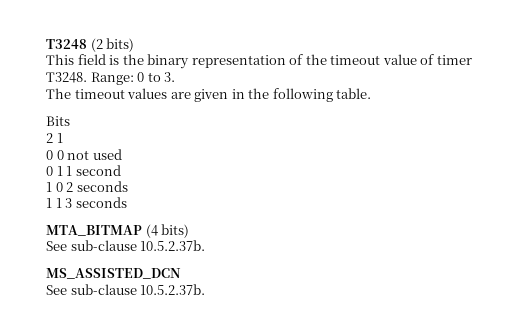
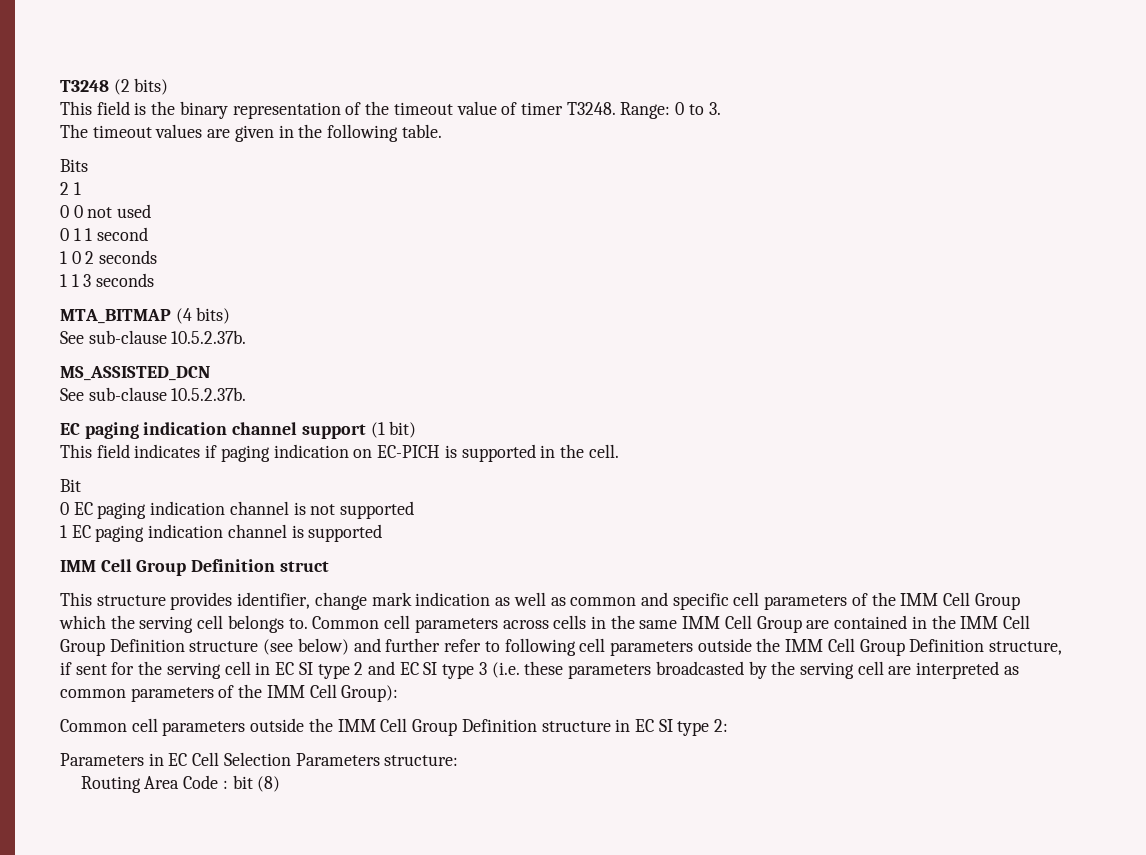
+ EC paging indication channel support (1 bit)
+ This field indicates if paging indication on EC-PICH is supported in the cell.
+ Bit
+ 0 EC paging indication channel is not supported
+ 1 EC paging indication channel is supported
+ IMM Cell Group Definition struct
+ This structure provides identifier, change mark indication as well as common and specific cell parameters of the IMM Cell Group which the serving cell belongs to. Common cell parameters across cells in the same IMM Cell Group are contained in the IMM Cell Group Definition structure (see below) and further refer to following cell parameters outside the IMM Cell Group Definition structure, if sent for the serving cell in EC SI type 2 and EC SI type 3 (i.e. these parameters broadcasted by the serving cell are interpreted as common parameters of the IMM Cell Group):
+ Common cell parameters outside the IMM Cell Group Definition structure in EC SI type 2:
+ Parameters in EC Cell Selection Parameters structure:
+ Routing Area Code : bit (8)

